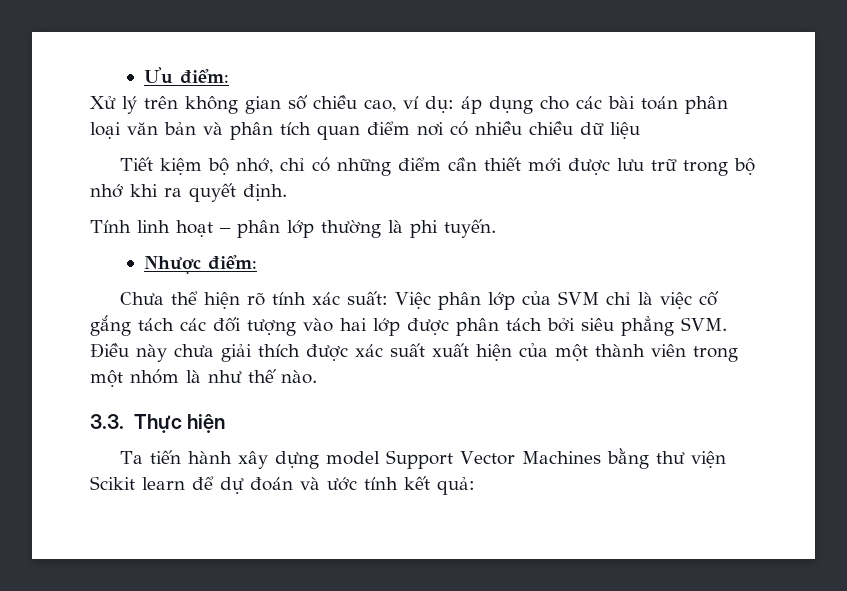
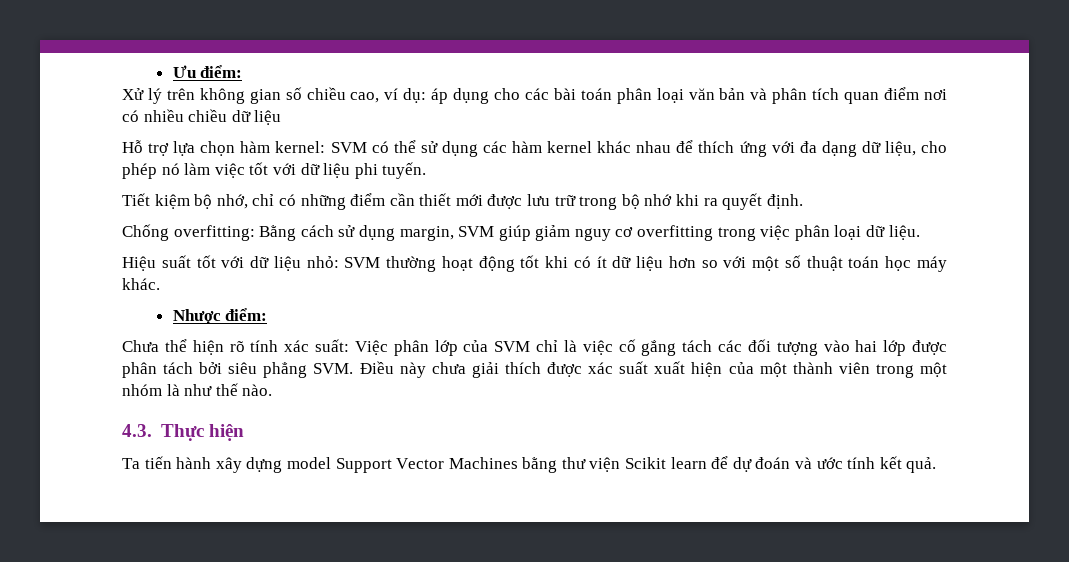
+ Hỗ trợ lựa chọn hàm kernel: SVM có thể sử dụng các hàm kernel khác nhau để thích ứng với đa dạng dữ liệu, cho phép nó làm việc tốt với dữ liệu phi tuyến.
- Tính linh hoạt – phân lớp thường là phi tuyến.
+ Chống overfitting: Bằng cách sử dụng margin, SVM giúp giảm nguy cơ overfitting trong việc phân loại dữ liệu.
+ Hiệu suất tốt với dữ liệu nhỏ: SVM thường hoạt động tốt khi có ít dữ liệu hơn so với một số thuật toán học máy khác.
- 3.3. Thực hiện
+ 4.3. Thực hiện
- Ta tiến hành xây dựng model Support Vector Machines bằng thư viện Scikit learn để dự đoán và ước tính kết quả:
+ Ta tiến hành xây dựng model Support Vector Machines bằng thư viện Scikit learn để dự đoán và ước tính kết quả.

